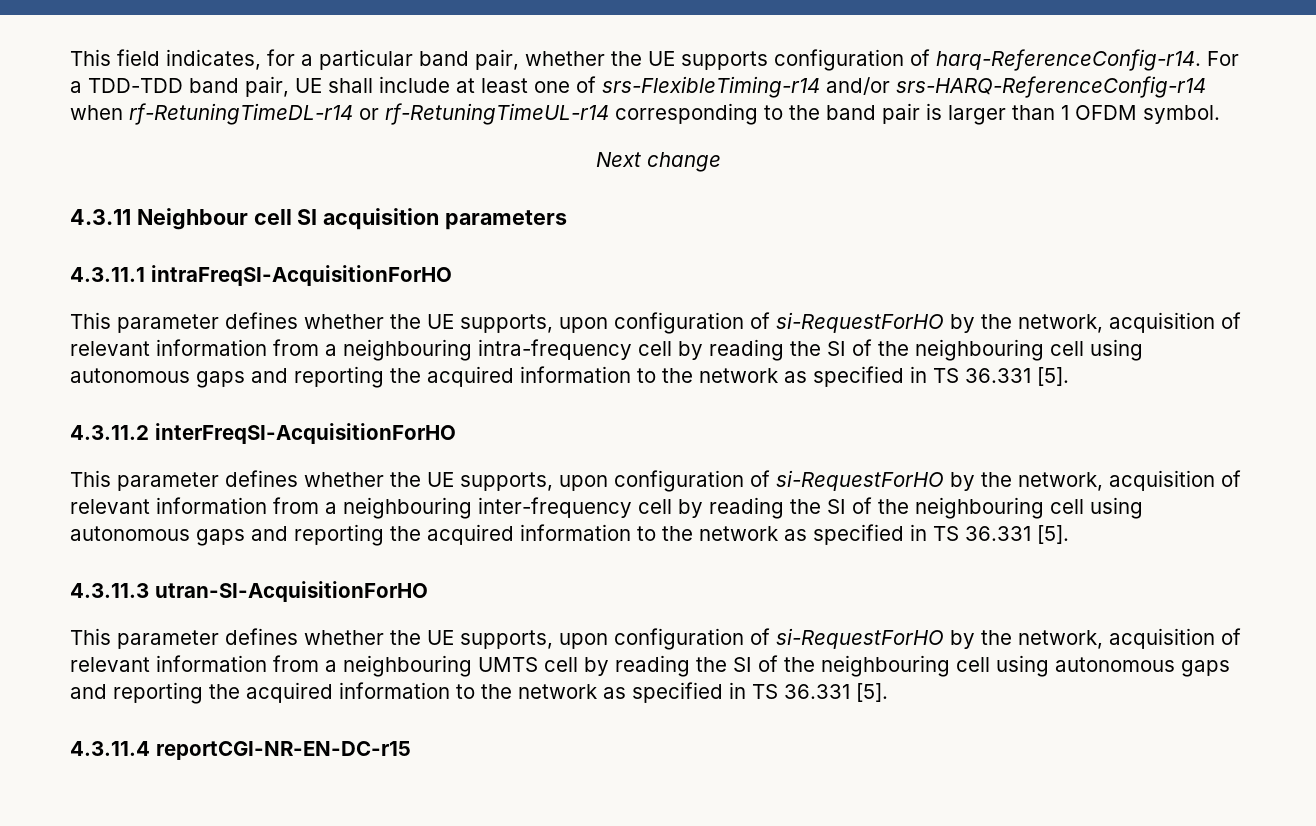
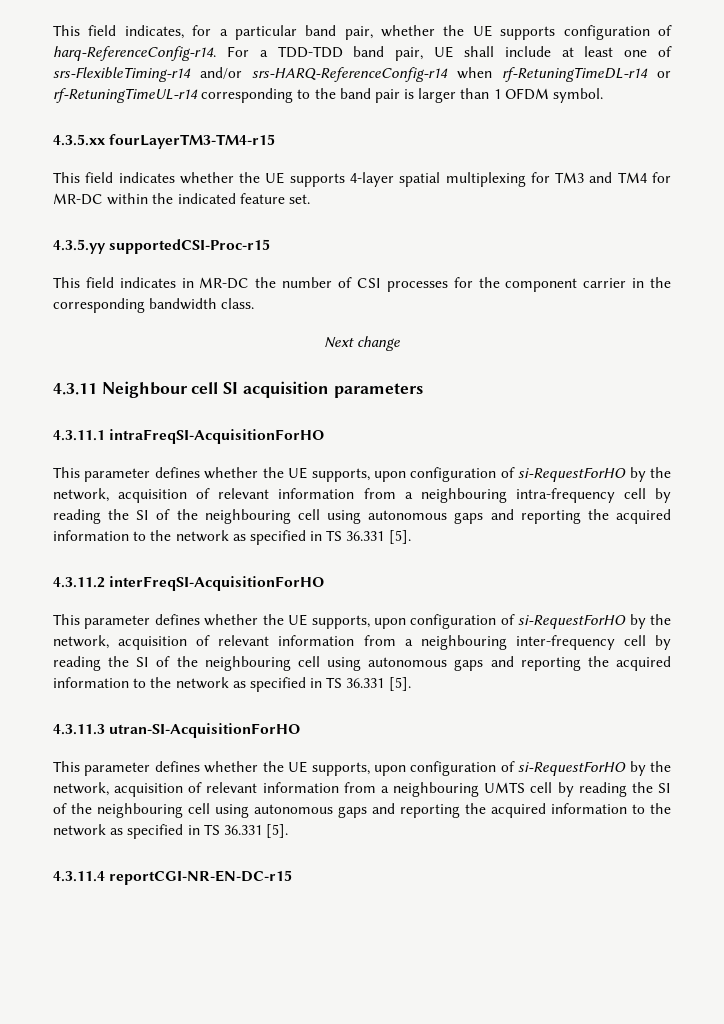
+ 4.3.5.xx fourLayerTM3-TM4-r15
+ This field indicates whether the UE supports 4-layer spatial multiplexing for TM3 and TM4 for MR-DC within the indicated feature set.
+ 4.3.5.yy supportedCSI-Proc-r15
+ This field indicates in MR-DC the number of CSI processes for the component carrier in the corresponding bandwidth class.

